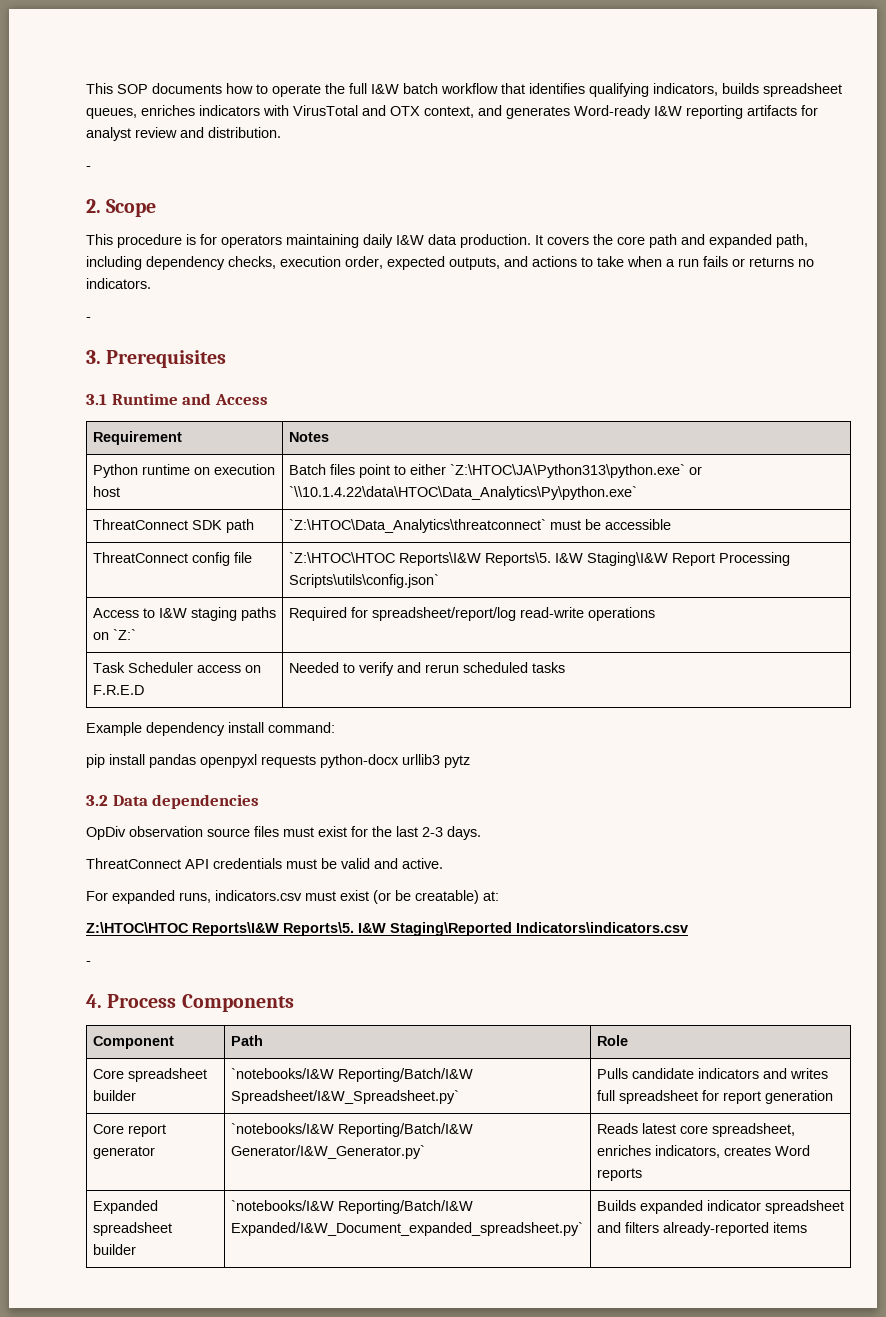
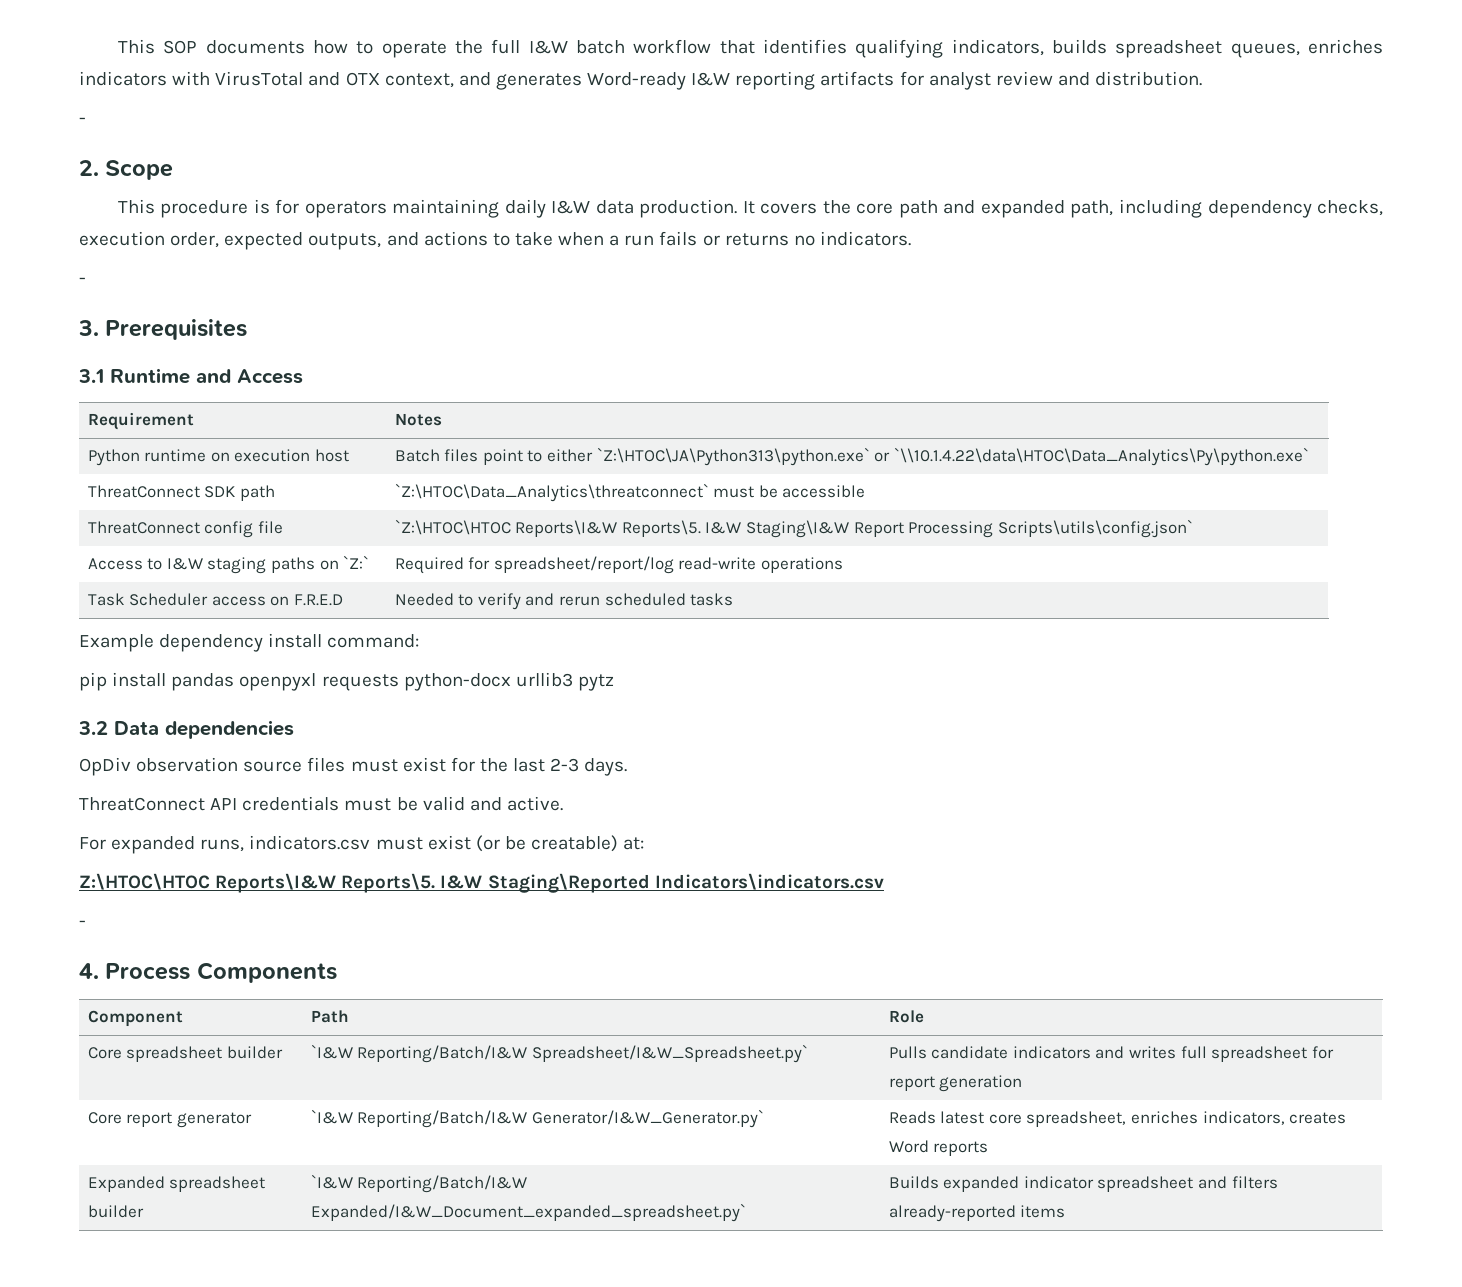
- Core spreadsheet builder | `notebooks/I&W Reporting/Batch/I&W Spreadsheet/I&W_Spreadsheet.py` | Pulls candidate indicators and writes full spreadsheet for report generation
+ Core spreadsheet builder | `I&W Reporting/Batch/I&W Spreadsheet/I&W_Spreadsheet.py` | Pulls candidate indicators and writes full spreadsheet for report generation
- Core report generator | `notebooks/I&W Reporting/Batch/I&W Generator/I&W_Generator.py` | Reads latest core spreadsheet, enriches indicators, creates Word reports
+ Core report generator | `I&W Reporting/Batch/I&W Generator/I&W_Generator.py` | Reads latest core spreadsheet, enriches indicators, creates Word reports
- Expanded spreadsheet builder | `notebooks/I&W Reporting/Batch/I&W Expanded/I&W_Document_expanded_spreadsheet.py` | Builds expanded indicator spreadsheet and filters already-reported items
+ Expanded spreadsheet builder | `I&W Reporting/Batch/I&W Expanded/I&W_Document_expanded_spreadsheet.py` | Builds expanded indicator spreadsheet and filters already-reported items

